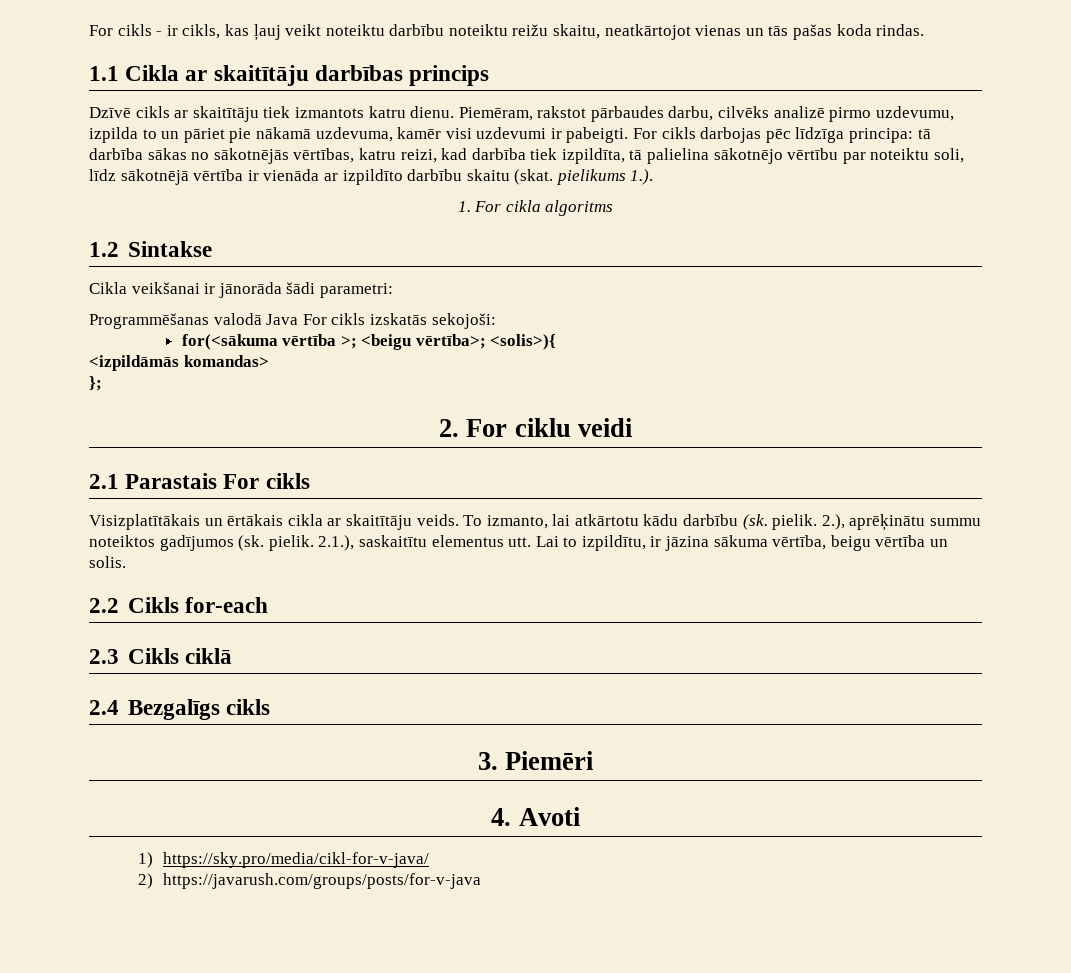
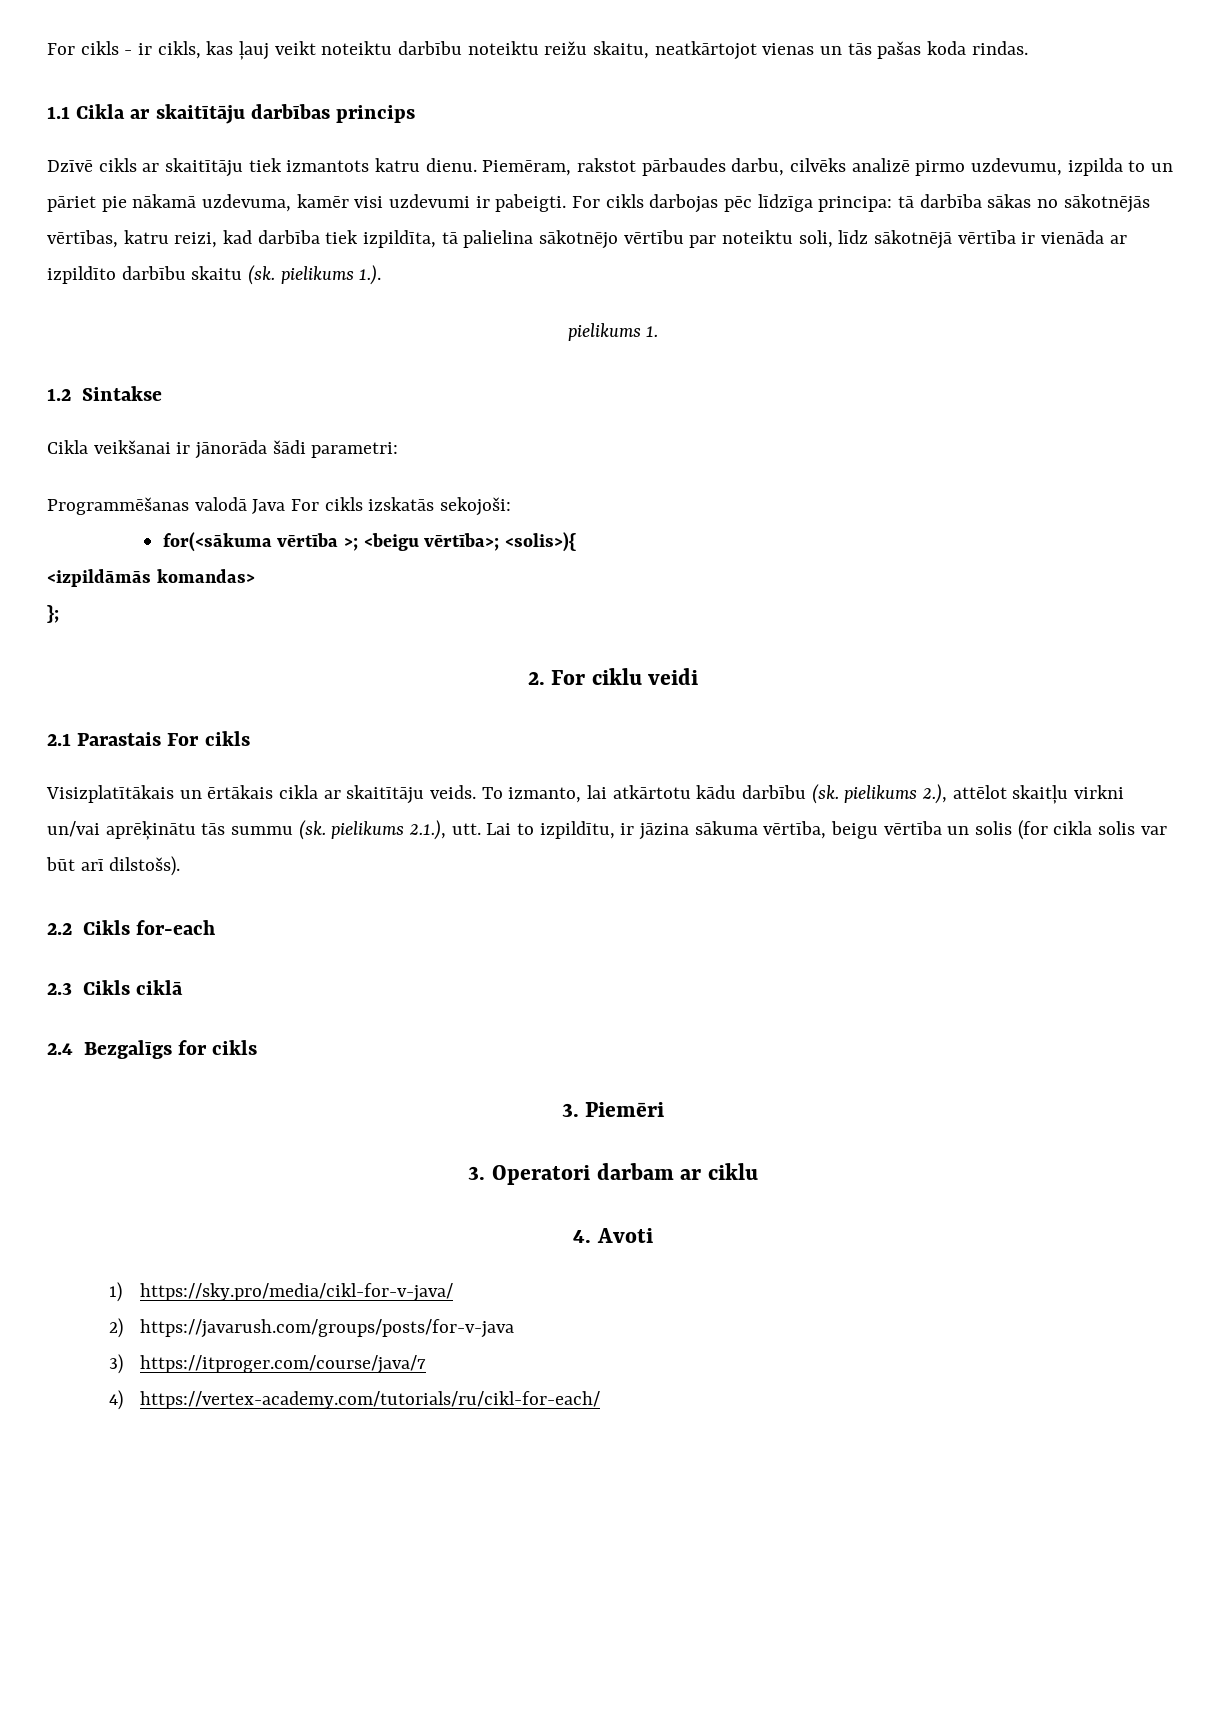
- For cikls darbojas pēc līdzīga principa: tā darbība sākas no sākotnējās vērtības, katru reizi, kad darbība tiek izpildīta, tā palielina sākotnējo vērtību par noteiktu soli, līdz sākotnējā vērtība ir vienāda ar izpildīto darbību skaitu (skat. pielikums 1.).
+ For cikls darbojas pēc līdzīga principa: tā darbība sākas no sākotnējās vērtības, katru reizi, kad darbība tiek izpildīta, tā palielina sākotnējo vērtību par noteiktu soli, līdz sākotnējā vērtība ir vienāda ar izpildīto darbību skaitu (sk. pielikums 1.).
- 1. For cikla algoritms
+ pielikums 1.
- To izmanto, lai atkārtotu kādu darbību (sk. pielik. 2.), aprēķinātu summu noteiktos gadījumos (sk. pielik. 2.1.), saskaitītu elementus utt.
+ To izmanto, lai atkārtotu kādu darbību (sk. pielikums 2.), attēlot skaitļu virkni un/vai aprēķinātu tās summu (sk. pielikums 2.1.), utt.
- Lai to izpildītu, ir jāzina sākuma vērtība, beigu vērtība un solis.
+ Lai to izpildītu, ir jāzina sākuma vērtība, beigu vērtība un solis (for cikla solis var būt arī dilstošs).
- 2.4 Bezgalīgs cikls
+ 2.4 Bezgalīgs for cikls
+ 3. Operatori darbam ar ciklu
+ 3) https://itproger.com/course/java/7
+ 4) https://vertex-academy.com/tutorials/ru/cikl-for-each/

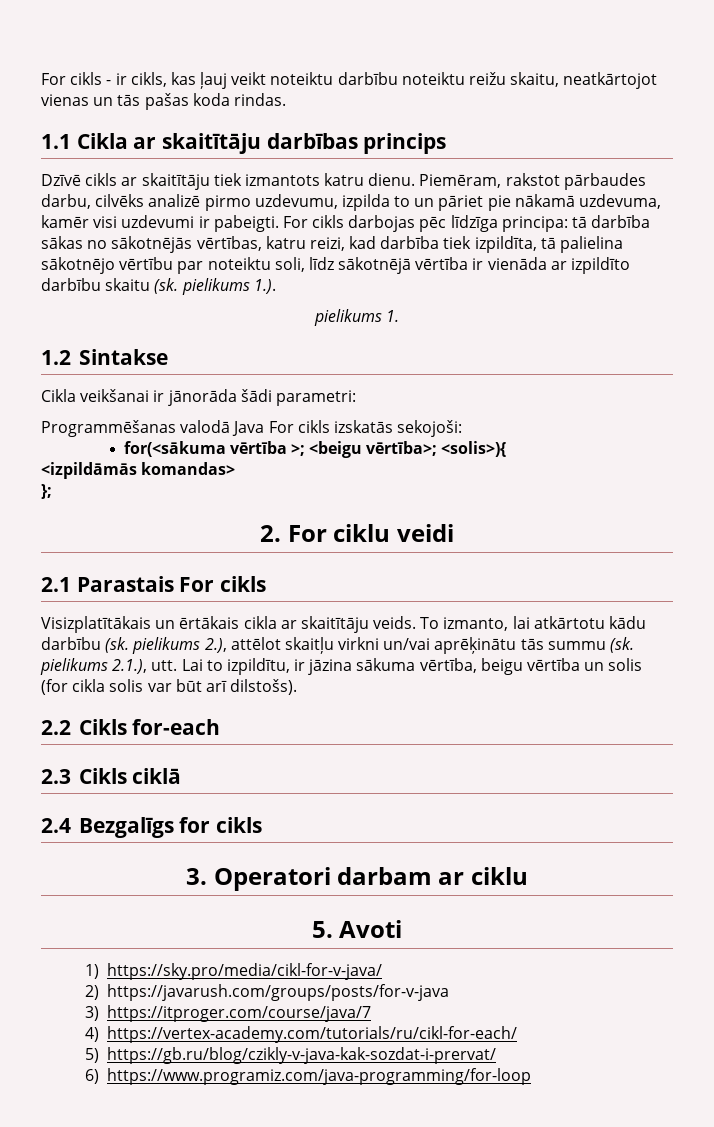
- 3. Piemēri
- 4. Avoti
+ 5. Avoti
+ 5) https://gb.ru/blog/czikly-v-java-kak-sozdat-i-prervat/
+ 6) https://www.programiz.com/java-programming/for-loop

